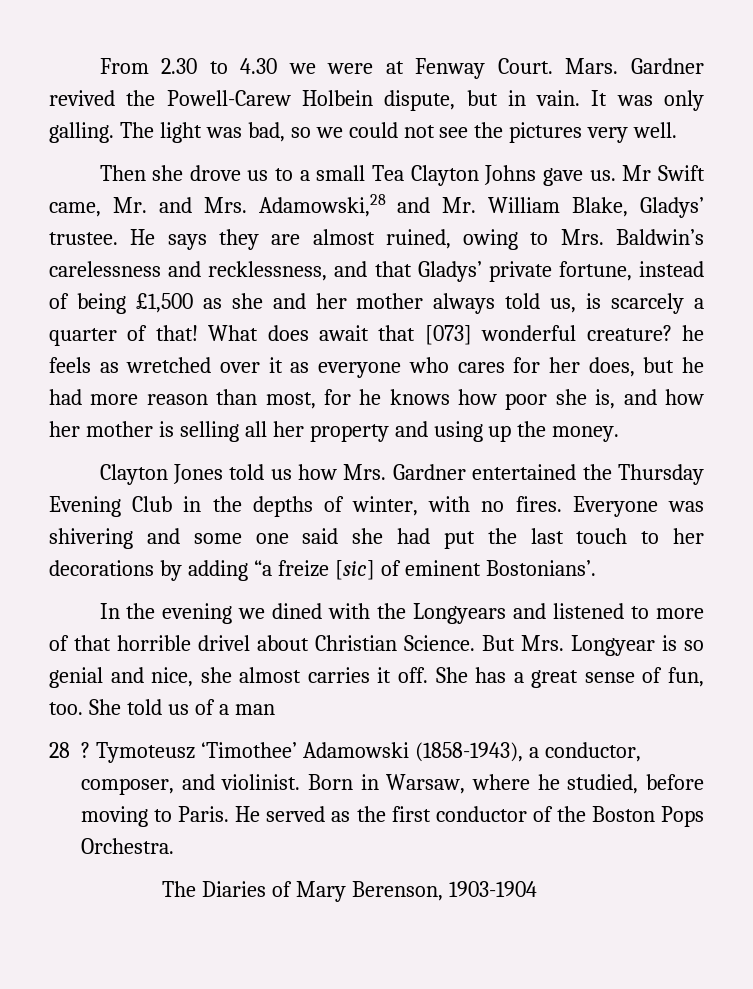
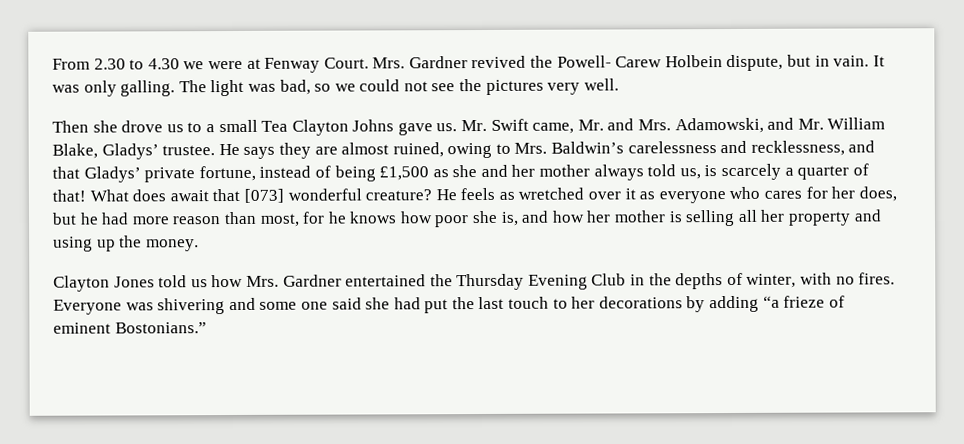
- Mars. Gardner revived the Powell-Carew Holbein dispute, but in vain.
+ Mrs. Gardner revived the Powell- Carew Holbein dispute, but in vain.
- Mr Swift came, Mr. and Mrs. Adamowski,28 and Mr. William Blake, Gladys’ trustee.
+ Mr. Swift came, Mr. and Mrs. Adamowski, and Mr. William Blake, Gladys’ trustee.
- What does await that [073] wonderful creature? he feels as wretched over it as everyone who cares for her does, but he had more reason than most, for he knows how poor she is, and how her mother is selling all her property and using up the money.
+ What does await that [073] wonderful creature? He feels as wretched over it as everyone who cares for her does, but he had more reason than most, for he knows how poor she is, and how her mother is selling all her property and using up the money.
- Everyone was shivering and some one said she had put the last touch to her decorations by adding “a freize [sic] of eminent Bostonians’.
- In the evening we dined with the Longyears and listened to more of that horrible drivel about Christian Science. But Mrs. Longyear is so genial and nice, she almost carries it off. She has a great sense of fun, too. She told us of a man
- 28 ? Tymoteusz ‘Timothee’ Adamowski (1858-1943), a conductor, composer, and violinist. Born in Warsaw, where he studied, before moving to Paris. He served as the first conductor of the Boston Pops Orchestra.
- The Diaries of Mary Berenson, 1903-1904
+ Everyone was shivering and some one said she had put the last touch to her decorations by adding “a frieze of eminent Bostonians.”

